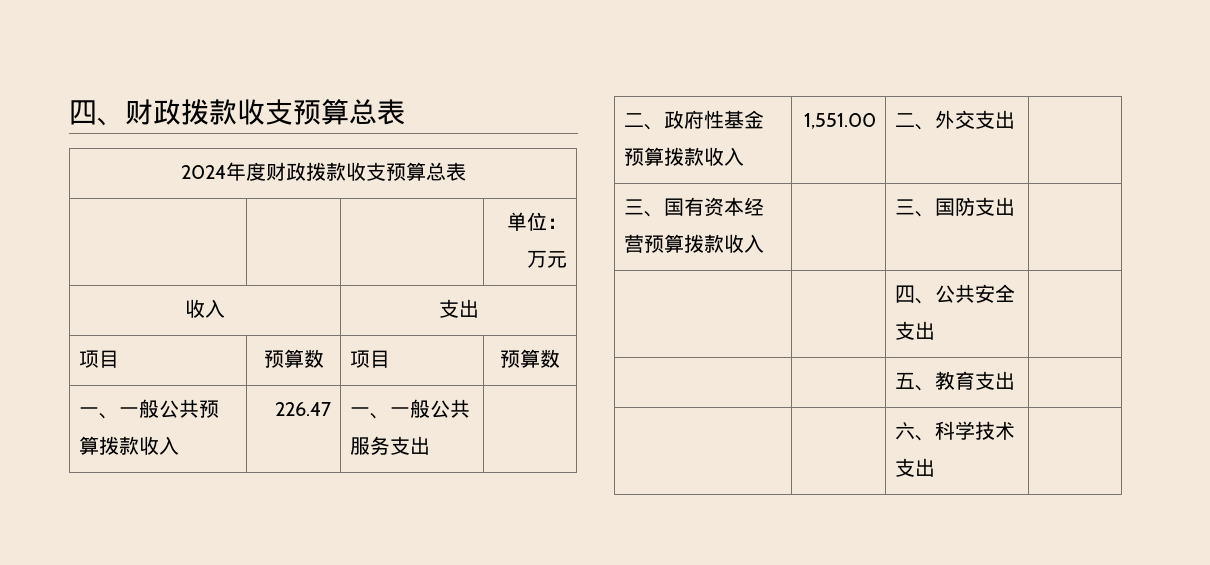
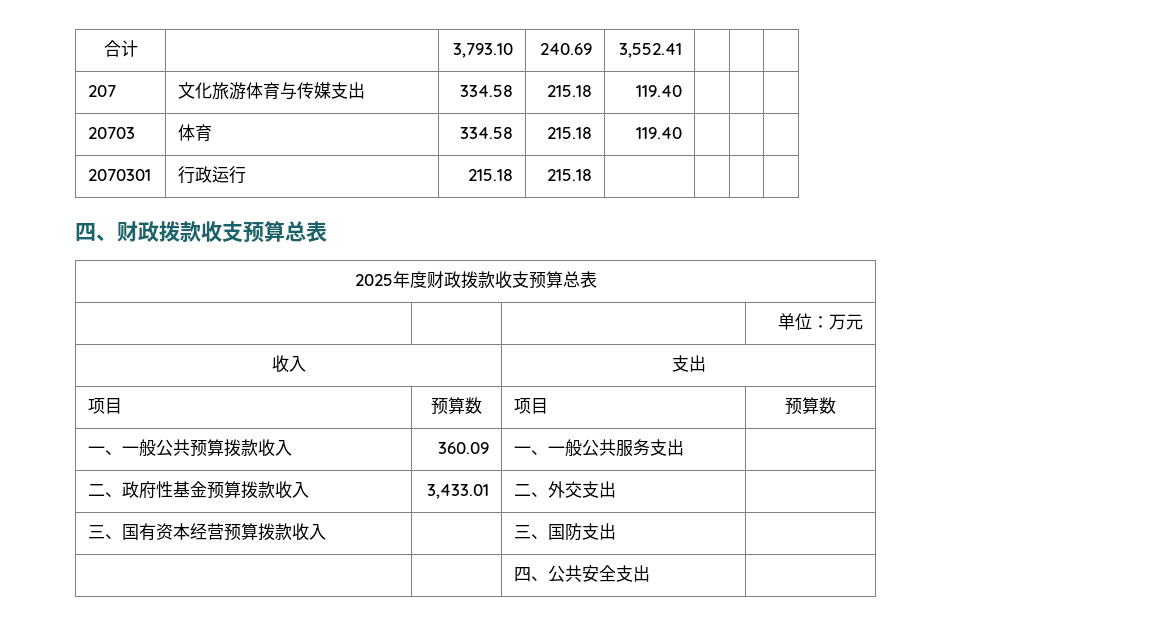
+ 合计 | | 3,793.10 | 240.69 | 3,552.41 | | |
+ 207 | 文化旅游体育与传媒支出 | 334.58 | 215.18 | 119.40 | | |
+ 20703 | 体育 | 334.58 | 215.18 | 119.40 | | |
+ 2070301 | 行政运行 | 215.18 | 215.18 | | | |
- 2024年度财政拨款收支预算总表
+ 2025年度财政拨款收支预算总表
- 一、一般公共预算拨款收入 | 226.47 | 一、一般公共服务支出 |
+ 一、一般公共预算拨款收入 | 360.09 | 一、一般公共服务支出 |
- 二、政府性基金预算拨款收入 | 1,551.00 | 二、外交支出 |
+ 二、政府性基金预算拨款收入 | 3,433.01 | 二、外交支出 |
- | | 五、教育支出 |
- | | 六、科学技术支出 |

